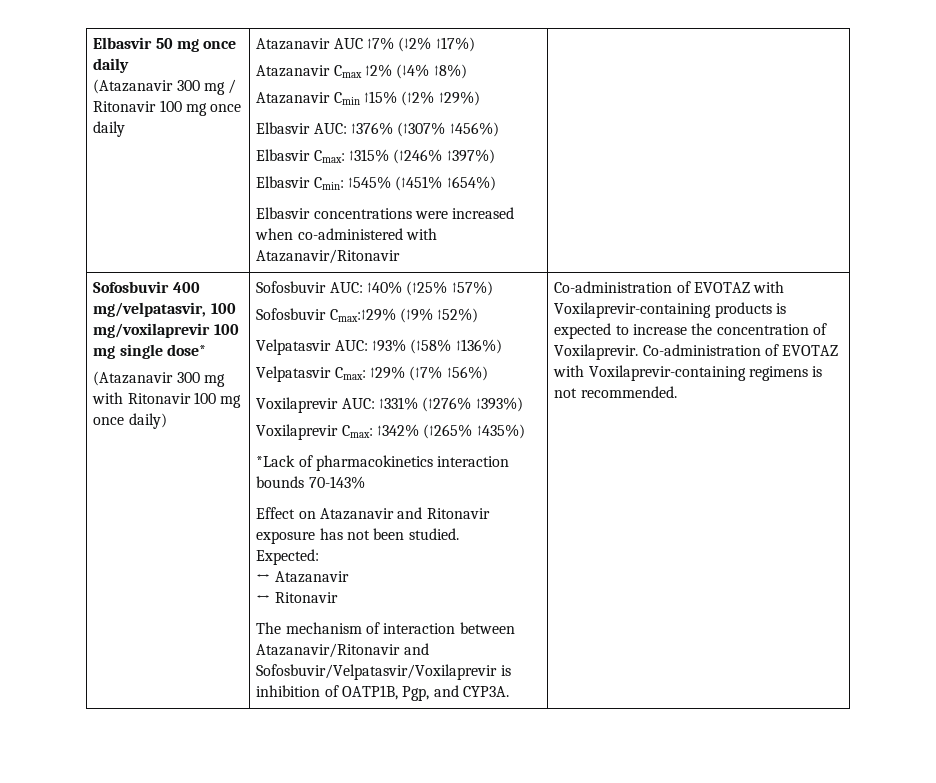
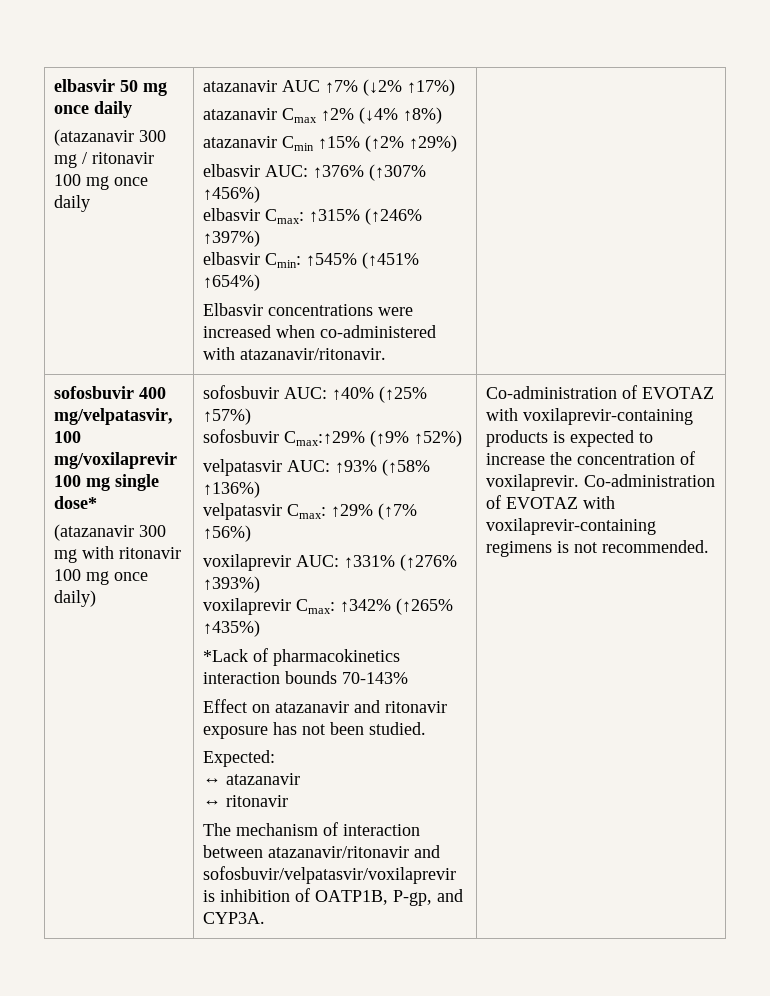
- Elbasvir 50 mg once daily
+ elbasvir 50 mg once daily
- (Atazanavir 300 mg / Ritonavir 100 mg once daily
+ (atazanavir 300 mg / ritonavir 100 mg once daily
- Atazanavir AUC ↑7% (↓2% ↑17%)
+ atazanavir AUC ↑7% (↓2% ↑17%)
- Atazanavir Cmax ↑2% (↓4% ↑8%)
+ atazanavir Cmax ↑2% (↓4% ↑8%)
- Atazanavir Cmin ↑15% (↑2% ↑29%)
+ atazanavir Cmin ↑15% (↑2% ↑29%)
- Elbasvir AUC: ↑376% (↑307% ↑456%)
+ elbasvir AUC: ↑376% (↑307% ↑456%)
- Elbasvir Cmax: ↑315% (↑246% ↑397%)
+ elbasvir Cmax: ↑315% (↑246% ↑397%)
- Elbasvir Cmin: ↑545% (↑451% ↑654%)
+ elbasvir Cmin: ↑545% (↑451% ↑654%)
- Elbasvir concentrations were increased when co-administered with Atazanavir/Ritonavir |
- Sofosbuvir 400 mg/velpatasvir, 100 mg/voxilaprevir 100 mg single dose*
+ Elbasvir concentrations were increased when co-administered with atazanavir/ritonavir. |
+ sofosbuvir 400 mg/velpatasvir, 100 mg/voxilaprevir 100 mg single dose*
- (Atazanavir 300 mg with Ritonavir 100 mg once daily)
+ (atazanavir 300 mg with ritonavir 100 mg once daily)
- Sofosbuvir AUC: ↑40% (↑25% ↑57%)
+ sofosbuvir AUC: ↑40% (↑25% ↑57%)
- Sofosbuvir Cmax:↑29% (↑9% ↑52%)
+ sofosbuvir Cmax:↑29% (↑9% ↑52%)
- Velpatasvir AUC: ↑93% (↑58% ↑136%)
+ velpatasvir AUC: ↑93% (↑58% ↑136%)
- Velpatasvir Cmax: ↑29% (↑7% ↑56%)
+ velpatasvir Cmax: ↑29% (↑7% ↑56%)
- Voxilaprevir AUC: ↑331% (↑276% ↑393%)
+ voxilaprevir AUC: ↑331% (↑276% ↑393%)
- Voxilaprevir Cmax: ↑342% (↑265% ↑435%)
+ voxilaprevir Cmax: ↑342% (↑265% ↑435%)
- Effect on Atazanavir and Ritonavir exposure has not been studied.
+ Effect on atazanavir and ritonavir exposure has not been studied.
- ↔ Atazanavir
- ↔ Ritonavir
+ ↔ atazanavir
+ ↔ ritonavir
- The mechanism of interaction between Atazanavir/Ritonavir and Sofosbuvir/Velpatasvir/Voxilaprevir is inhibition of OATP1B, Pgp, and CYP3A.
+ The mechanism of interaction between atazanavir/ritonavir and sofosbuvir/velpatasvir/voxilaprevir is inhibition of OATP1B, P-gp, and CYP3A.
- Co-administration of EVOTAZ with Voxilaprevir-containing products is expected to increase the concentration of Voxilaprevir. Co-administration of EVOTAZ with Voxilaprevir-containing regimens is not recommended.
+ Co-administration of EVOTAZ with voxilaprevir-containing products is expected to increase the concentration of voxilaprevir. Co-administration of EVOTAZ with voxilaprevir-containing regimens is not recommended.

